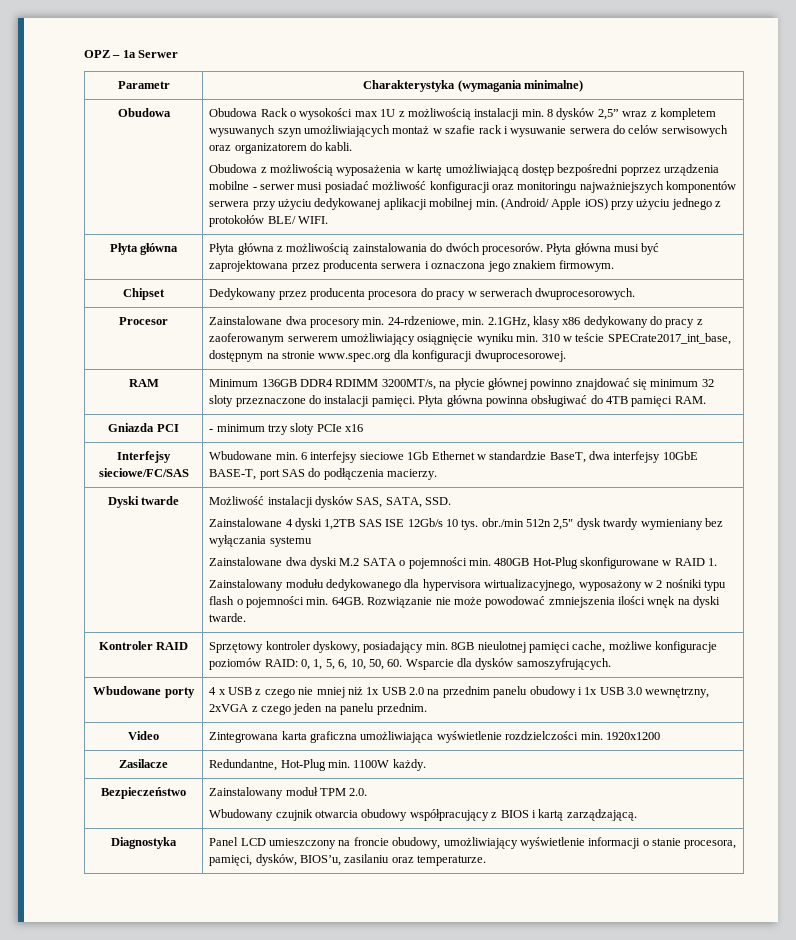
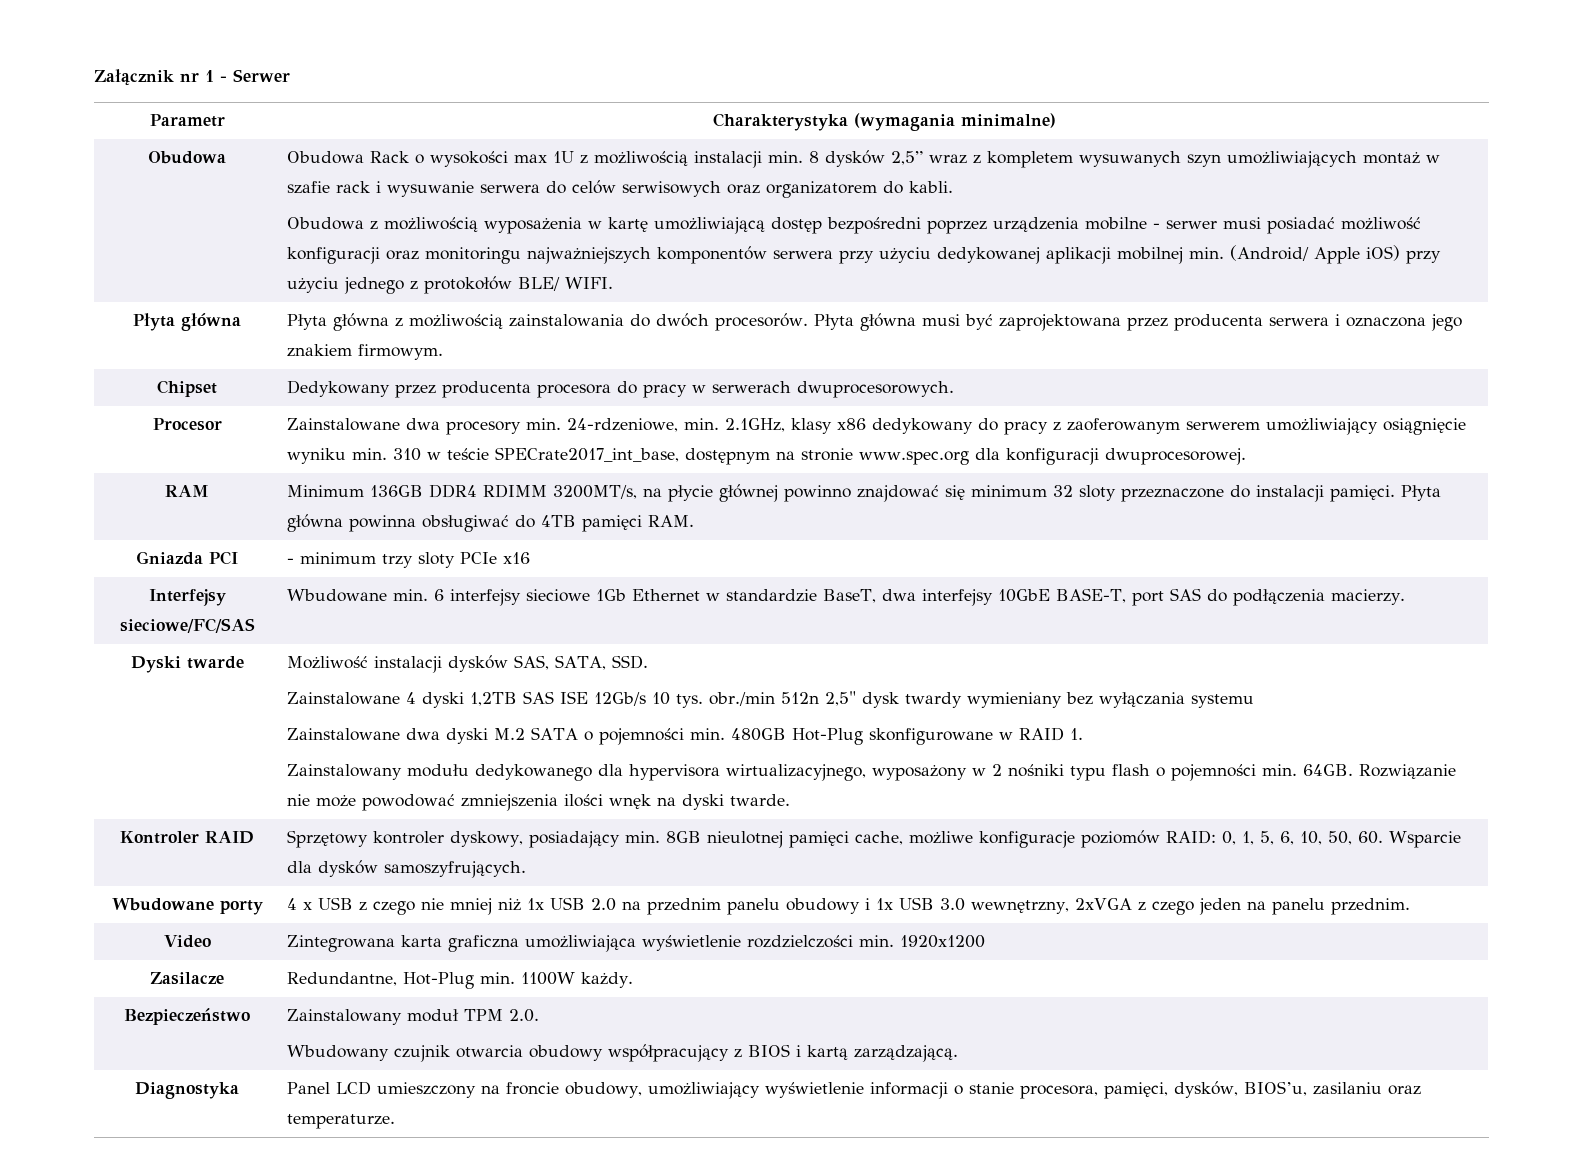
- OPZ – 1a Serwer
+ Załącznik nr 1 - Serwer

